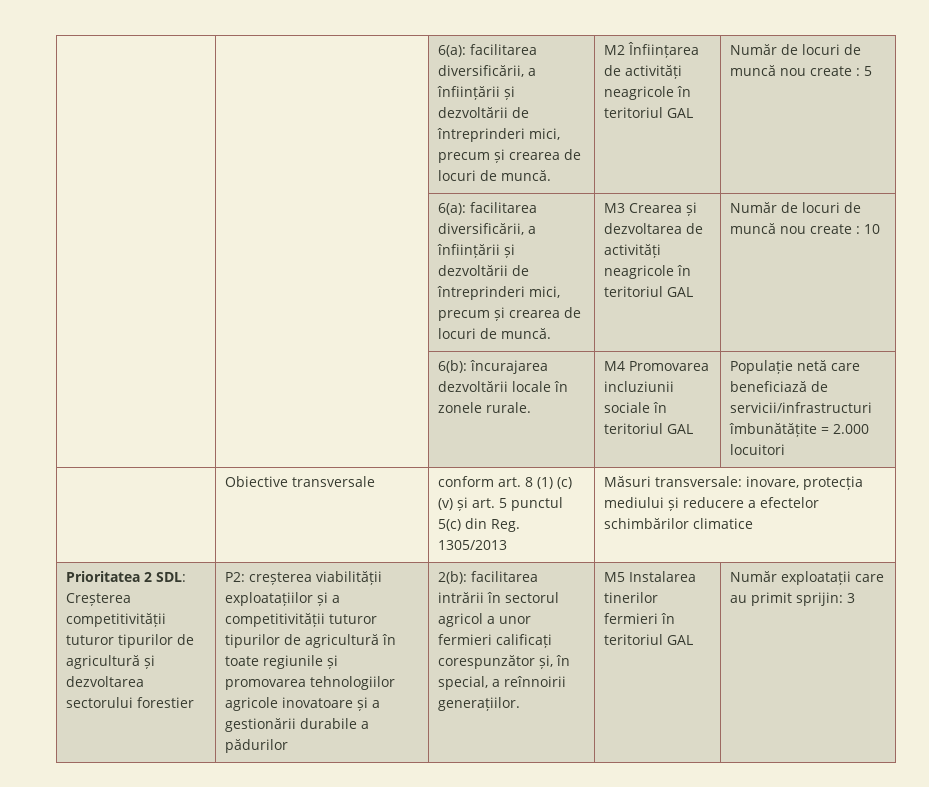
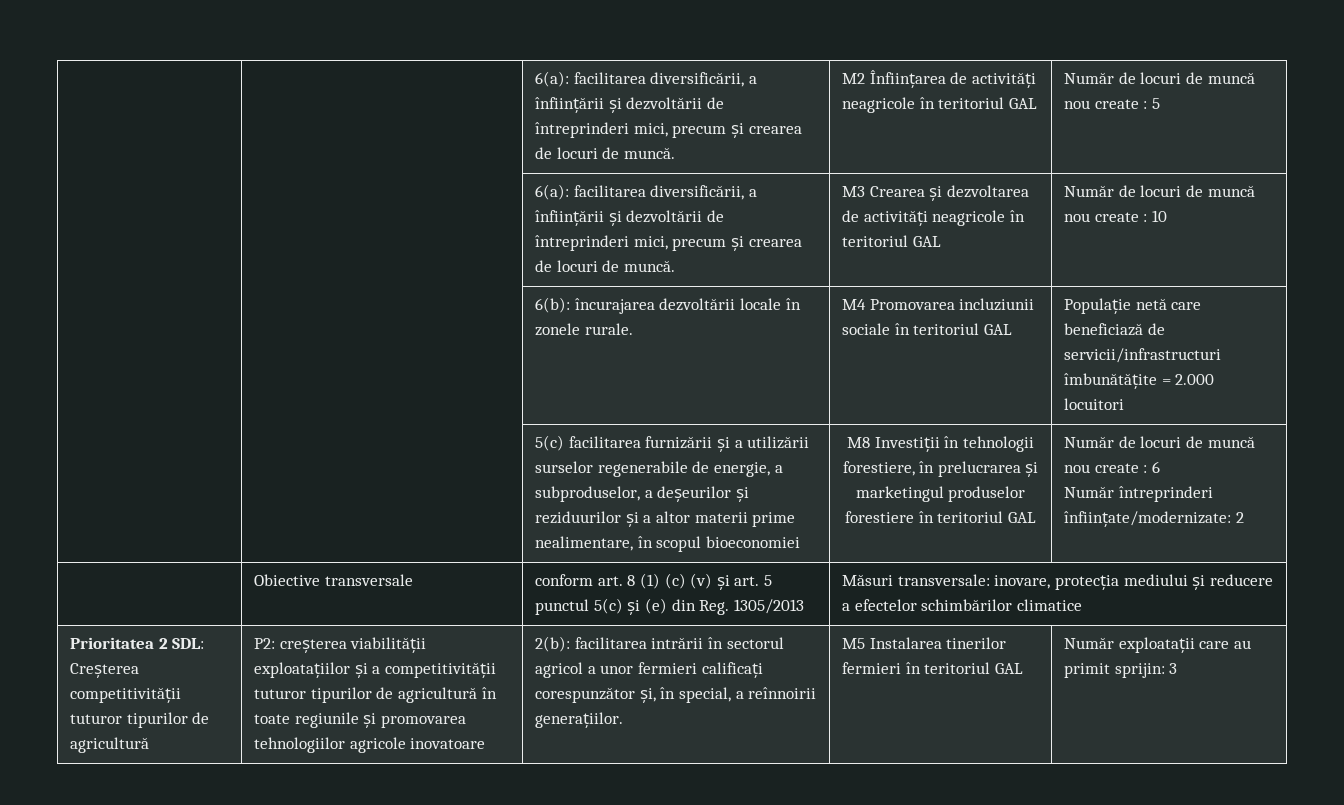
+ 5(c) facilitarea furnizării și a utilizării surselor regenerabile de energie, a subproduselor, a deșeurilor și reziduurilor și a altor materii prime nealimentare, în scopul bioeconomiei | M8 Investiții în tehnologii forestiere, în prelucrarea și marketingul produselor forestiere în teritoriul GAL | Număr de locuri de muncă nou create : 6
+ Număr întreprinderi înființate/modernizate: 2
- | Obiective transversale | conform art. 8 (1) (c) (v) și art. 5 punctul 5(c) din Reg. 1305/2013 | Măsuri transversale: inovare, protecția mediului și reducere a efectelor schimbărilor climatice
+ | Obiective transversale | conform art. 8 (1) (c) (v) și art. 5 punctul 5(c) și (e) din Reg. 1305/2013 | Măsuri transversale: inovare, protecția mediului și reducere a efectelor schimbărilor climatice
- Prioritatea 2 SDL: Creșterea competitivității tuturor tipurilor de agricultură și dezvoltarea sectorului forestier
+ Prioritatea 2 SDL: Creșterea competitivității tuturor tipurilor de agricultură
- P2: creșterea viabilității exploatațiilor și a competitivității tuturor tipurilor de agricultură în toate regiunile și promovarea tehnologiilor agricole inovatoare și a gestionării durabile a pădurilor
+ P2: creșterea viabilității exploatațiilor și a competitivității tuturor tipurilor de agricultură în toate regiunile și promovarea tehnologiilor agricole inovatoare

